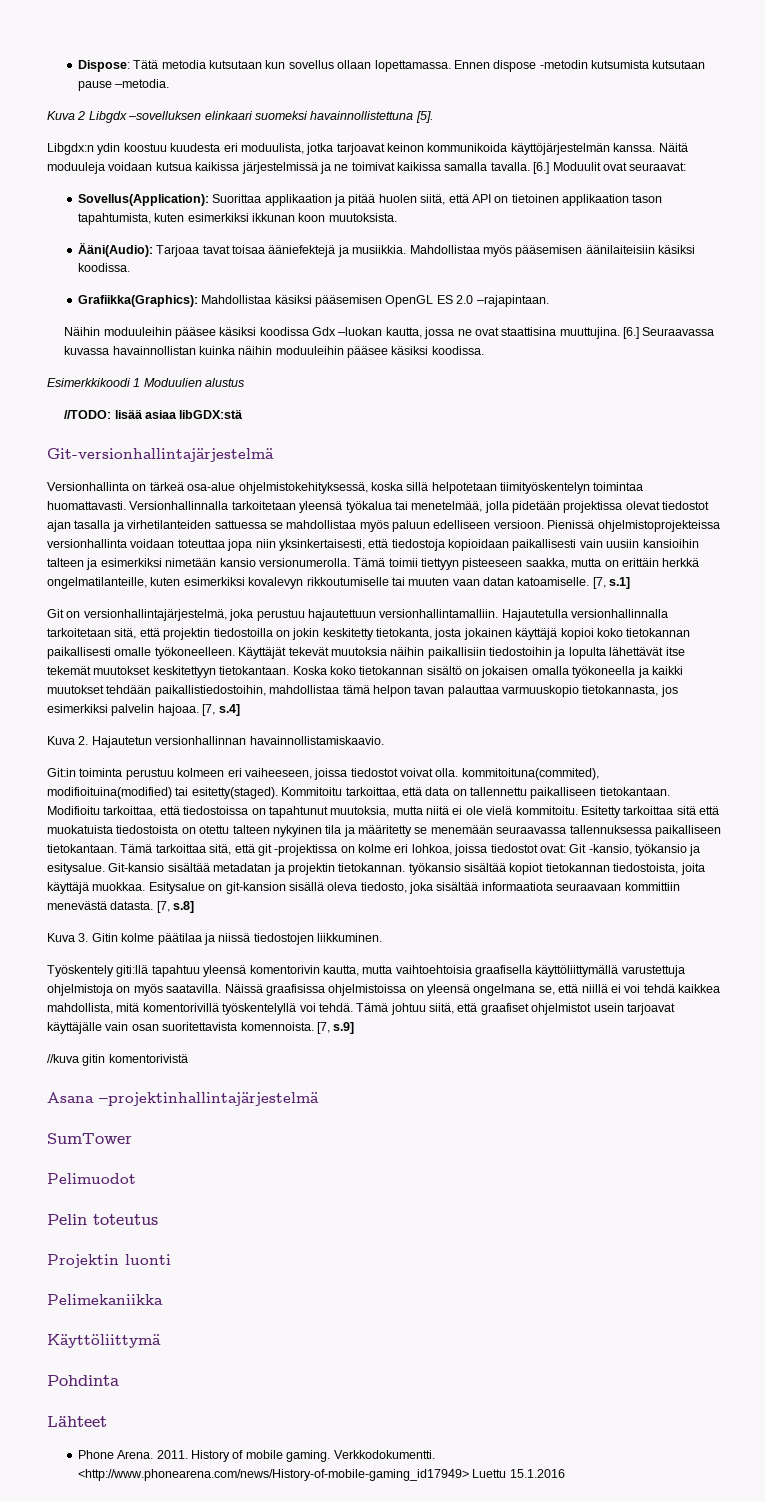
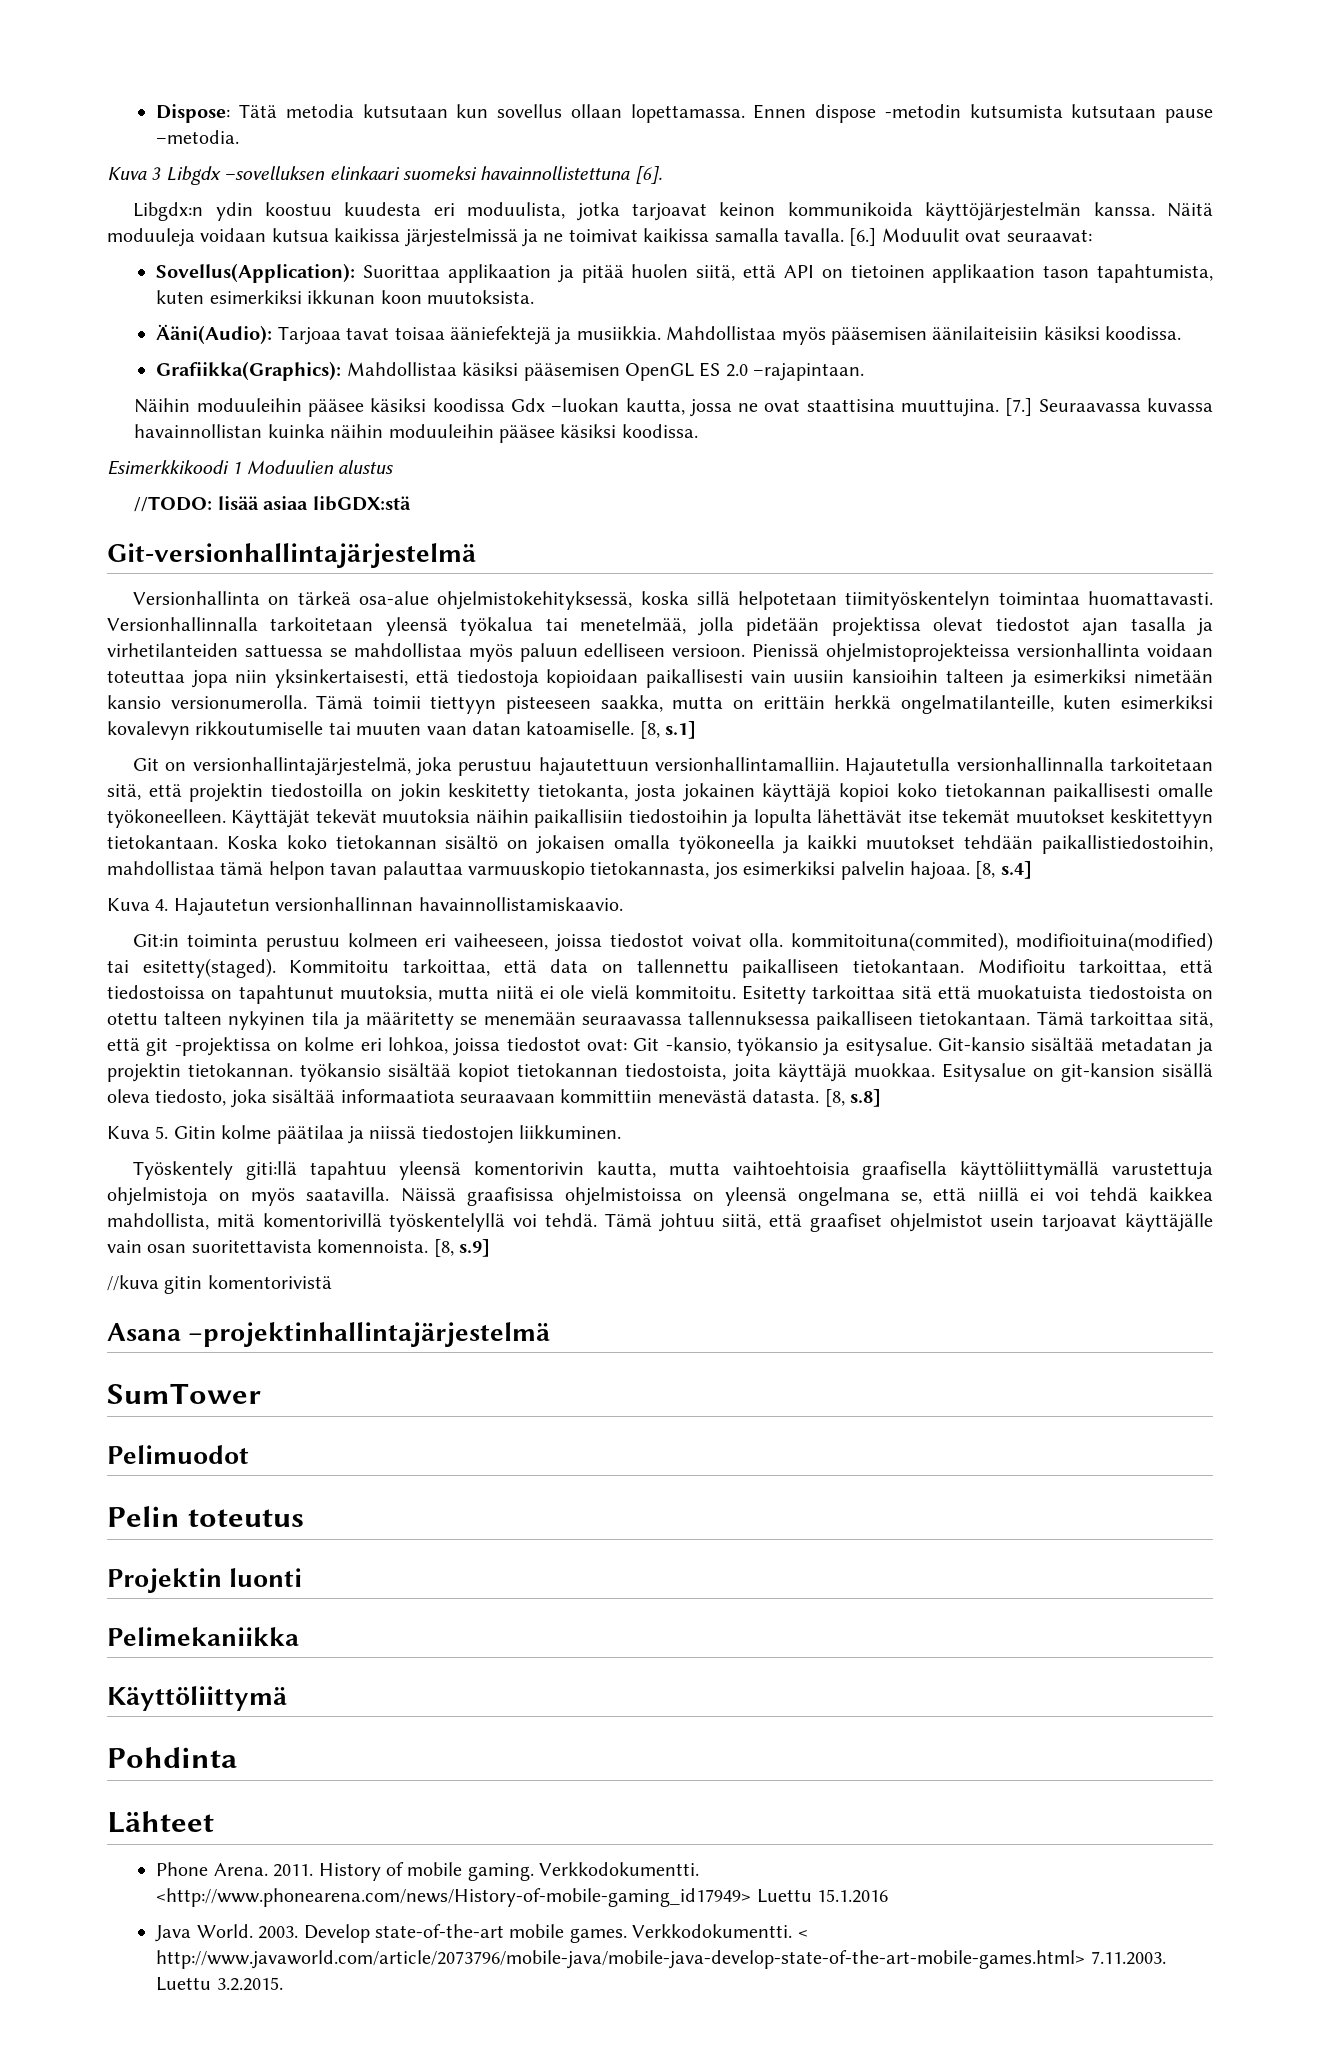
- Kuva 2 Libgdx –sovelluksen elinkaari suomeksi havainnollistettuna [5].
+ Kuva 3 Libgdx –sovelluksen elinkaari suomeksi havainnollistettuna [6].
- [6.] Seuraavassa kuvassa havainnollistan kuinka näihin moduuleihin pääsee käsiksi koodissa.
+ [7.] Seuraavassa kuvassa havainnollistan kuinka näihin moduuleihin pääsee käsiksi koodissa.
- [7, s.1]
+ [8, s.1]
- [7, s.4]
+ [8, s.4]
- Kuva 2. Hajautetun versionhallinnan havainnollistamiskaavio.
+ Kuva 4. Hajautetun versionhallinnan havainnollistamiskaavio.
- [7, s.8]
+ [8, s.8]
- Kuva 3. Gitin kolme päätilaa ja niissä tiedostojen liikkuminen.
+ Kuva 5. Gitin kolme päätilaa ja niissä tiedostojen liikkuminen.
- [7, s.9]
+ [8, s.9]
+ Java World. 2003. Develop state-of-the-art mobile games. Verkkodokumentti. < http://www.javaworld.com/article/2073796/mobile-java/mobile-java-develop-state-of-the-art-mobile-games.html> 7.11.2003. Luettu 3.2.2015.

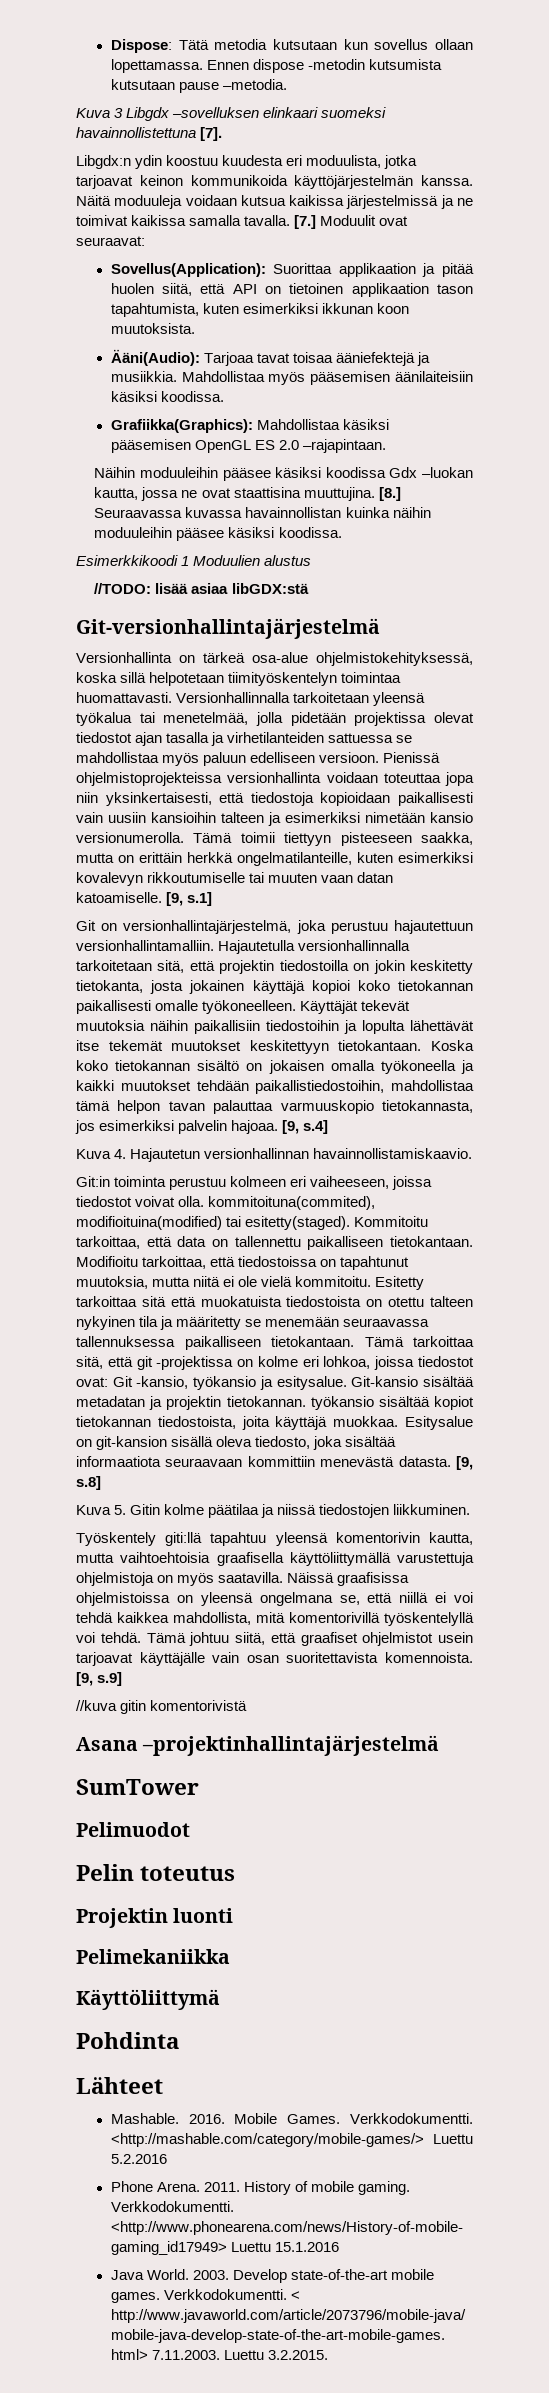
- Kuva 3 Libgdx –sovelluksen elinkaari suomeksi havainnollistettuna [6].
+ Kuva 3 Libgdx –sovelluksen elinkaari suomeksi havainnollistettuna [7].
- [6.] Moduulit ovat seuraavat:
+ [7.] Moduulit ovat seuraavat:
- [7.] Seuraavassa kuvassa havainnollistan kuinka näihin moduuleihin pääsee käsiksi koodissa.
+ [8.] Seuraavassa kuvassa havainnollistan kuinka näihin moduuleihin pääsee käsiksi koodissa.
- [8, s.1]
+ [9, s.1]
- [8, s.4]
+ [9, s.4]
- [8, s.8]
+ [9, s.8]
- [8, s.9]
+ [9, s.9]
+ Mashable. 2016. Mobile Games. Verkkodokumentti. <http://mashable.com/category/mobile-games/> Luettu 5.2.2016

